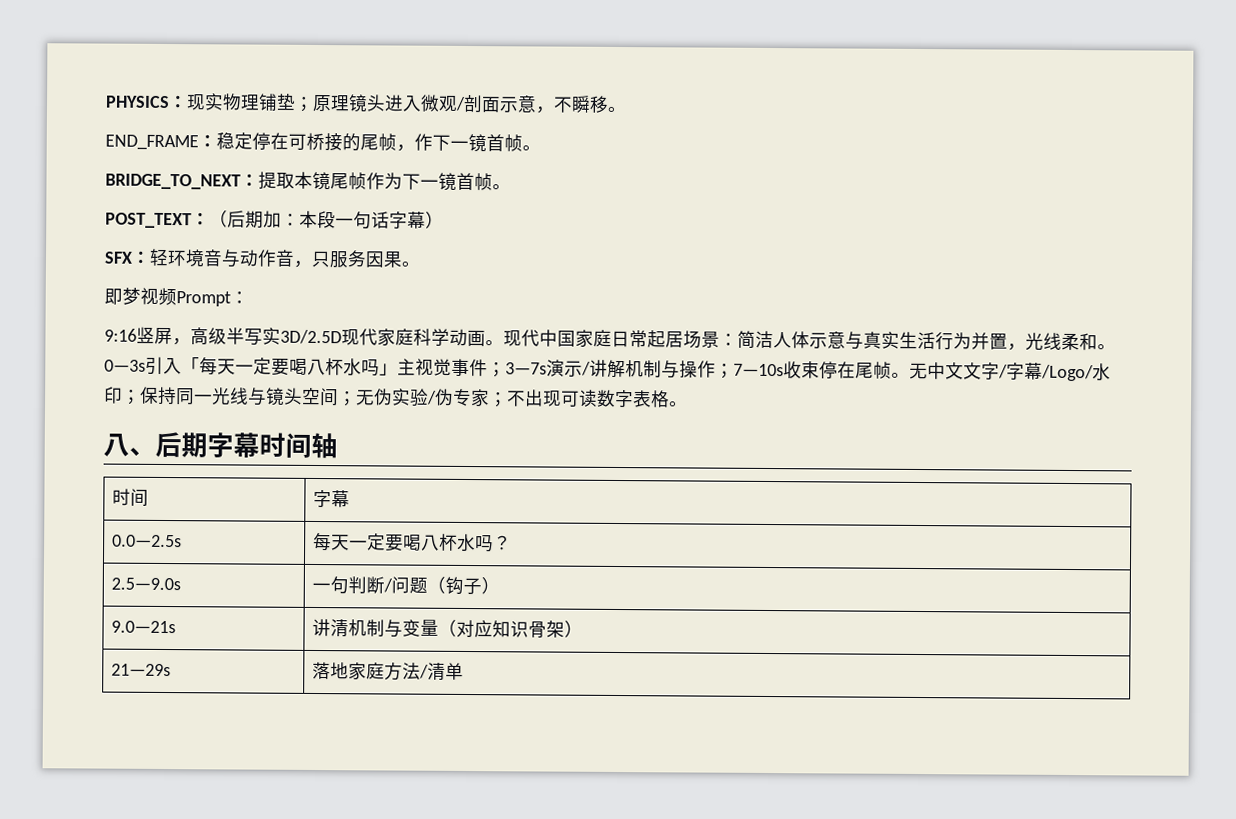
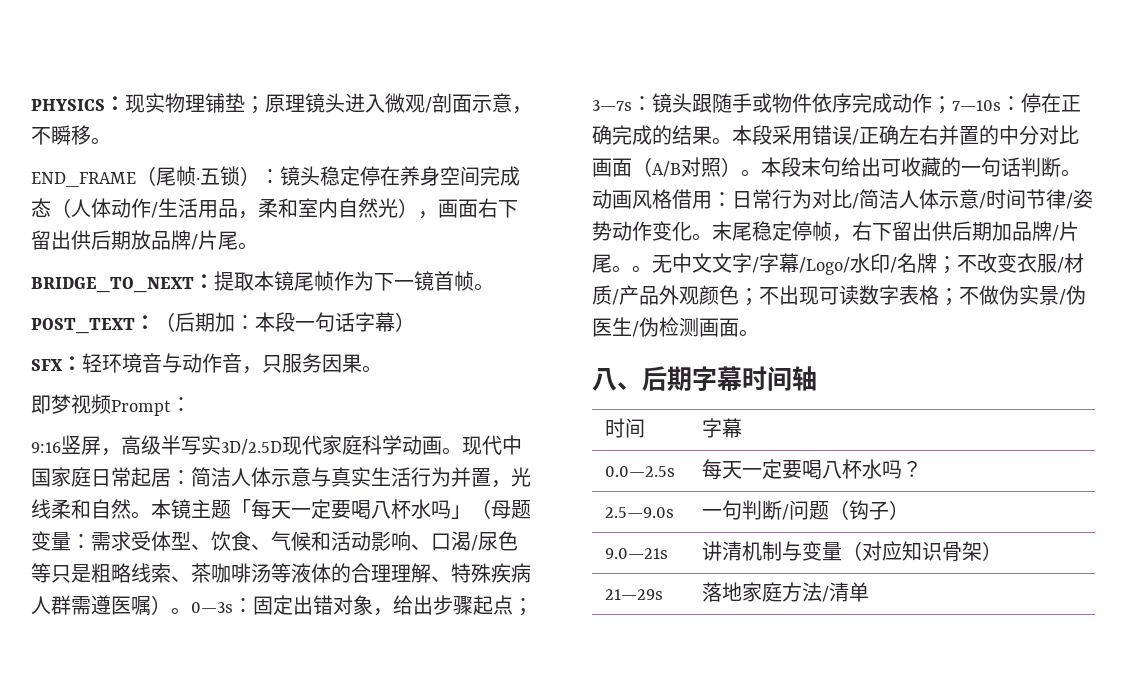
- END_FRAME：稳定停在可桥接的尾帧，作下一镜首帧。
+ END_FRAME（尾帧·五锁）：镜头稳定停在养身空间完成态（人体动作/生活用品，柔和室内自然光），画面右下留出供后期放品牌/片尾。
- 现代中国家庭日常起居场景：简洁人体示意与真实生活行为并置，光线柔和。0—3s引入「每天一定要喝八杯水吗」主视觉事件；3—7s演示/讲解机制与操作；7—10s收束停在尾帧。
+ 现代中国家庭日常起居：简洁人体示意与真实生活行为并置，光线柔和自然。本镜主题「每天一定要喝八杯水吗」（母题变量：需求受体型、饮食、气候和活动影响、口渴/尿色等只是粗略线索、茶咖啡汤等液体的合理理解、特殊疾病人群需遵医嘱）。0—3s：固定出错对象，给出步骤起点；3—7s：镜头跟随手或物件依序完成动作；7—10s：停在正确完成的结果。本段采用错误/正确左右并置的中分对比画面（A/B对照）。本段末句给出可收藏的一句话判断。动画风格借用：日常行为对比/简洁人体示意/时间节律/姿势动作变化。末尾稳定停帧，右下留出供后期加品牌/片尾。。
- 无中文文字/字幕/Logo/水印；保持同一光线与镜头空间；无伪实验/伪专家；不出现可读数字表格。
+ 无中文文字/字幕/Logo/水印/名牌；不改变衣服/材质/产品外观颜色；不出现可读数字表格；不做伪实景/伪医生/伪检测画面。

